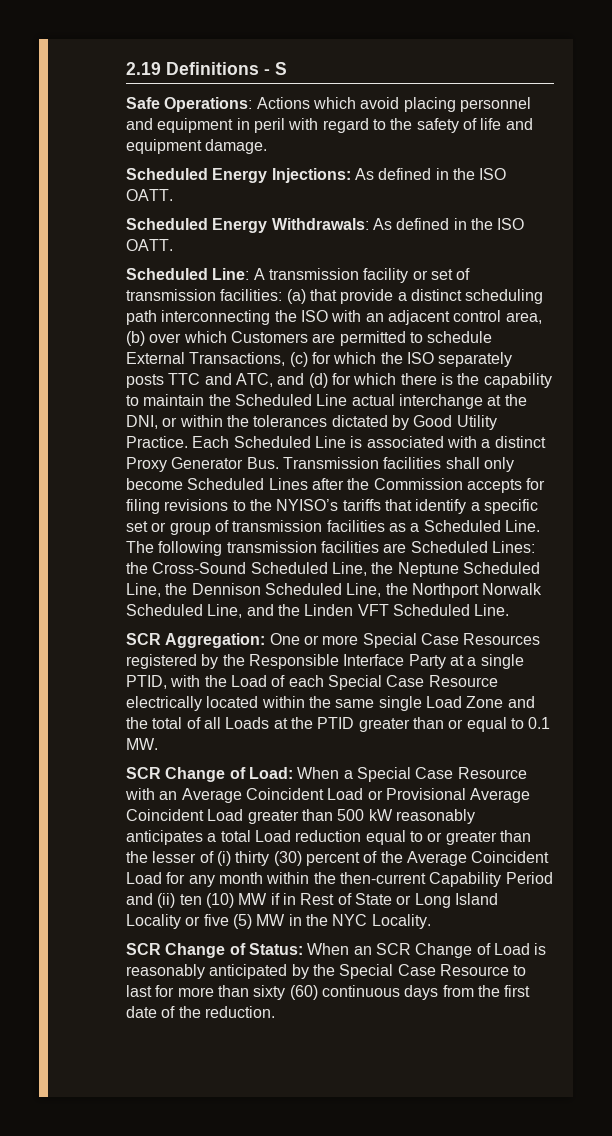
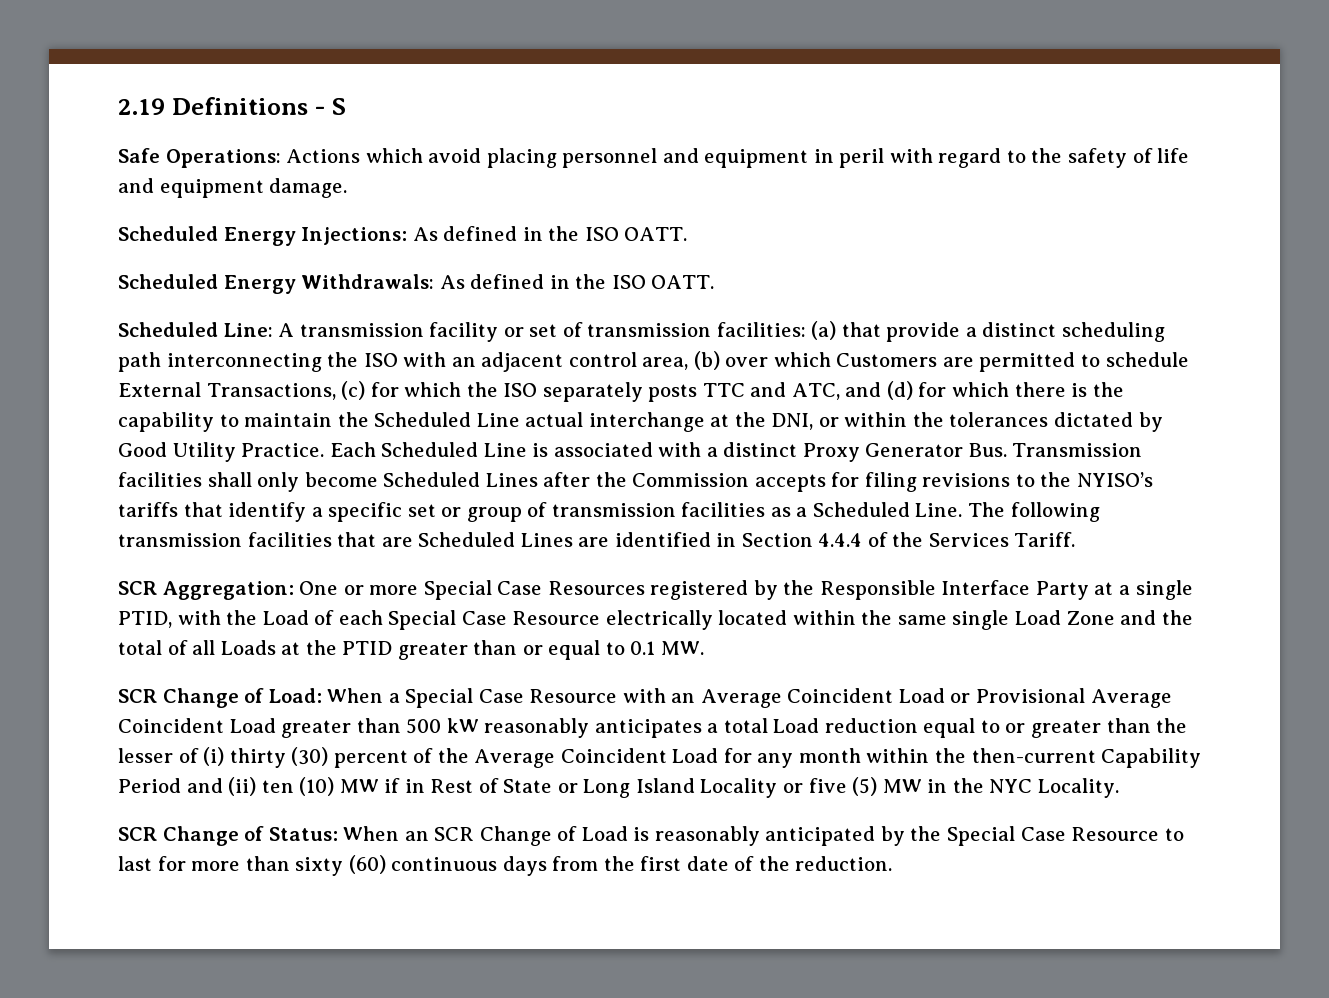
- The following transmission facilities are Scheduled Lines: the Cross-Sound Scheduled Line, the Neptune Scheduled Line, the Dennison Scheduled Line, the Northport Norwalk Scheduled Line, and the Linden VFT Scheduled Line.
+ The following transmission facilities that are Scheduled Lines are identified in Section 4.4.4 of the Services Tariff.

